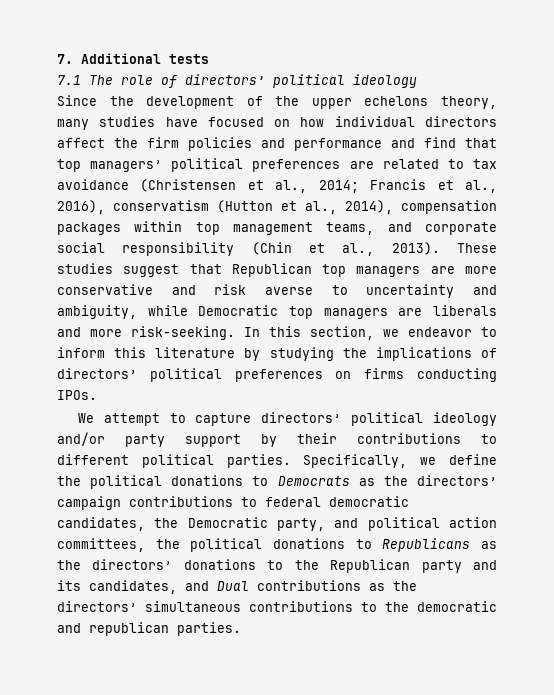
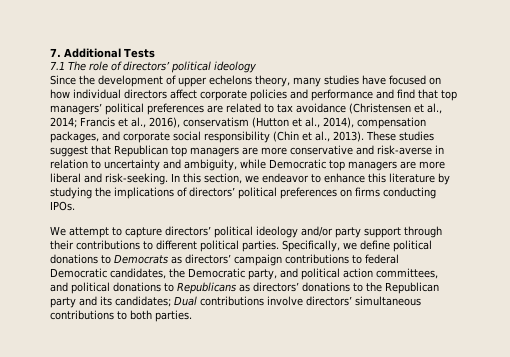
- 7. Additional tests
+ 7. Additional Tests
- Since the development of the upper echelons theory, many studies have focused on how individual directors affect the firm policies and performance and find that top managers’ political preferences are related to tax avoidance (Christensen et al., 2014; Francis et al., 2016), conservatism (Hutton et al., 2014), compensation packages within top management teams, and corporate social responsibility (Chin et al., 2013).
+ Since the development of upper echelons theory, many studies have focused on how individual directors affect corporate policies and performance and find that top managers’ political preferences are related to tax avoidance (Christensen et al., 2014; Francis et al., 2016), conservatism (Hutton et al., 2014), compensation packages, and corporate social responsibility (Chin et al., 2013).
- These studies suggest that Republican top managers are more conservative and risk averse to uncertainty and ambiguity, while Democratic top managers are liberals and more risk-seeking.
+ These studies suggest that Republican top managers are more conservative and risk-averse in relation to uncertainty and ambiguity, while Democratic top managers are more liberal and risk-seeking.
- In this section, we endeavor to inform this literature by studying the implications of directors’ political preferences on firms conducting IPOs.
+ In this section, we endeavor to enhance this literature by studying the implications of directors’ political preferences on firms conducting IPOs.
- We attempt to capture directors’ political ideology and/or party support by their contributions to different political parties.
+ We attempt to capture directors’ political ideology and/or party support through their contributions to different political parties.
- Specifically, we define the political donations to Democrats as the directors’ campaign contributions to federal democratic candidates, the Democratic party, and political action committees, the political donations to Republicans as the directors’ donations to the Republican party and its candidates, and Dual contributions as the directors’ simultaneous contributions to the democratic and republican parties.
+ Specifically, we define political donations to Democrats as directors’ campaign contributions to federal Democratic candidates, the Democratic party, and political action committees, and political donations to Republicans as directors’ donations to the Republican party and its candidates; Dual contributions involve directors’ simultaneous contributions to both parties.

